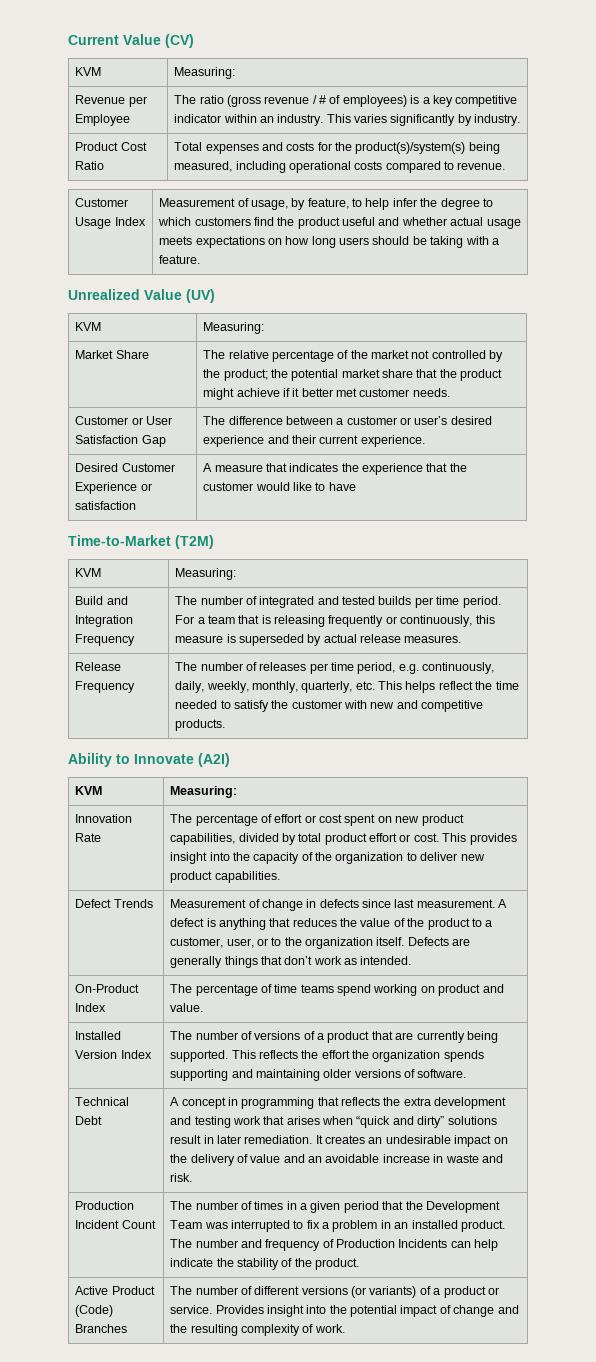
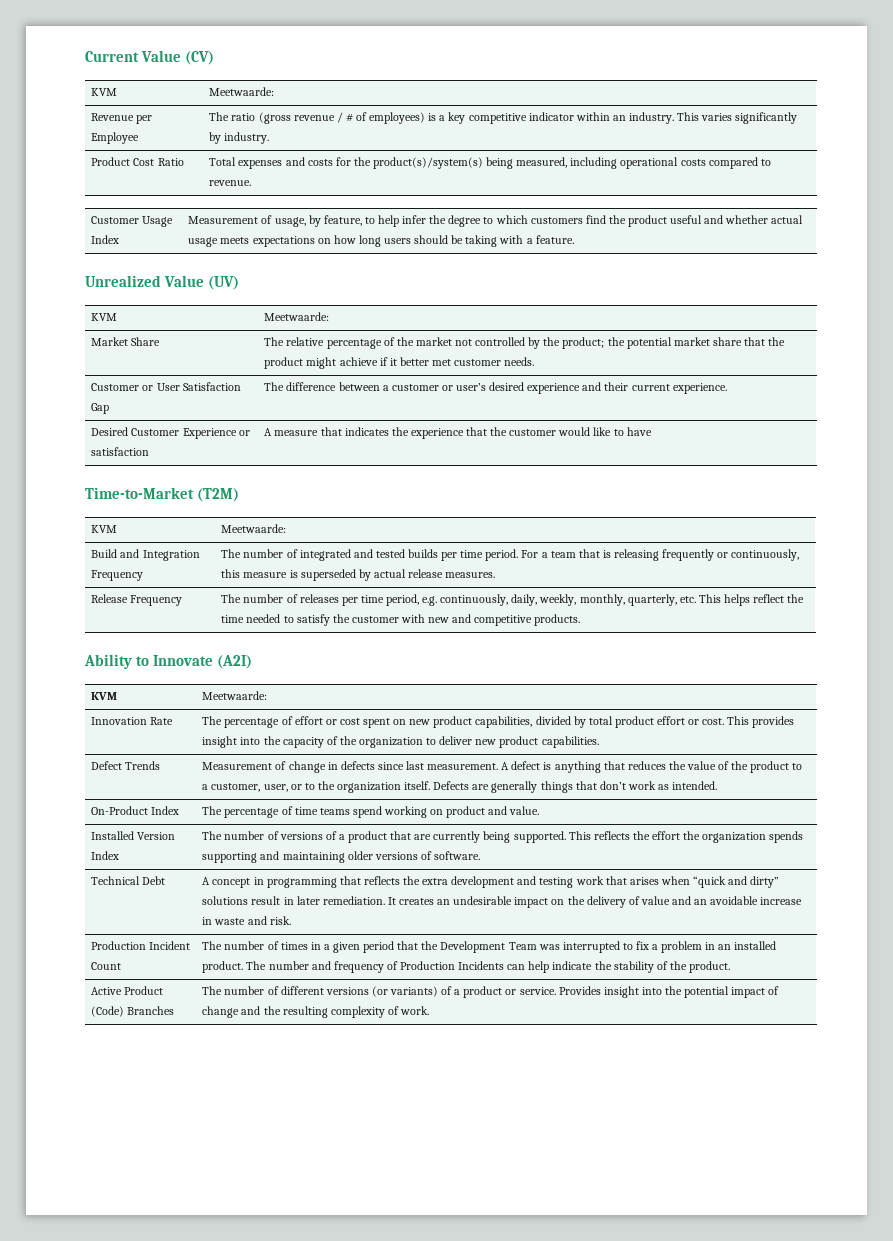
  Current Value (CV)
- KVM | Measuring:
+ KVM | Meetwaarde:
  Unrealized Value (UV)
- KVM | Measuring:
+ KVM | Meetwaarde:
  Time-to-Market (T2M)
- KVM | Measuring:
+ KVM | Meetwaarde:
  Ability to Innovate (A2I)
- KVM | Measuring:
+ KVM | Meetwaarde:

